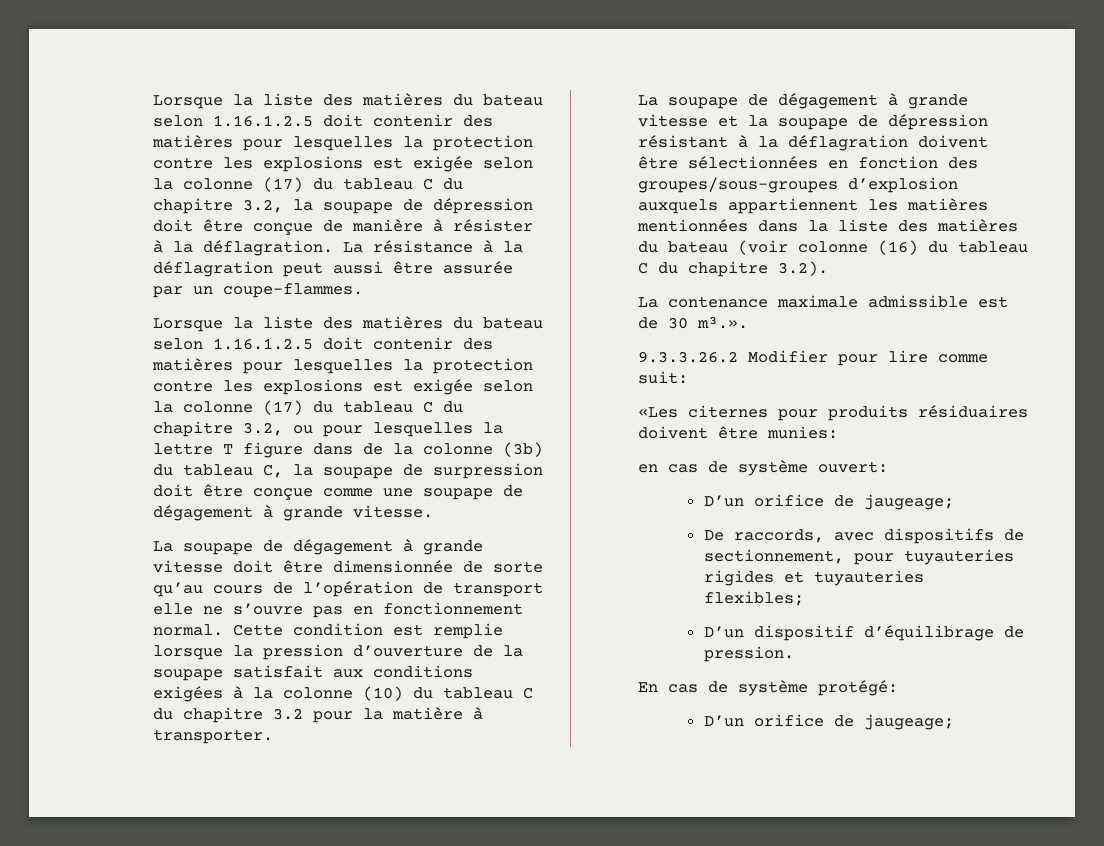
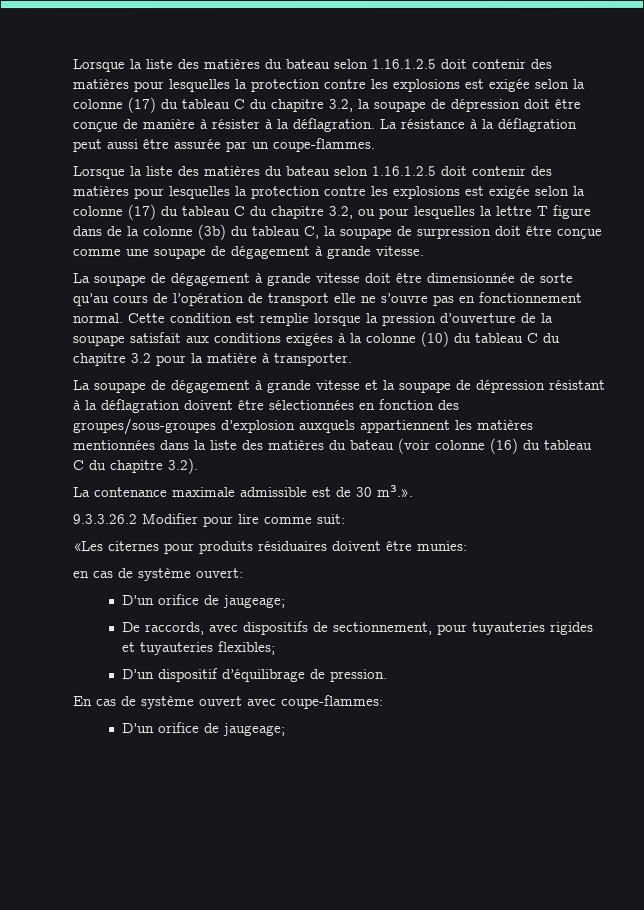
- En cas de système protégé:
+ En cas de système ouvert avec coupe-flammes:

